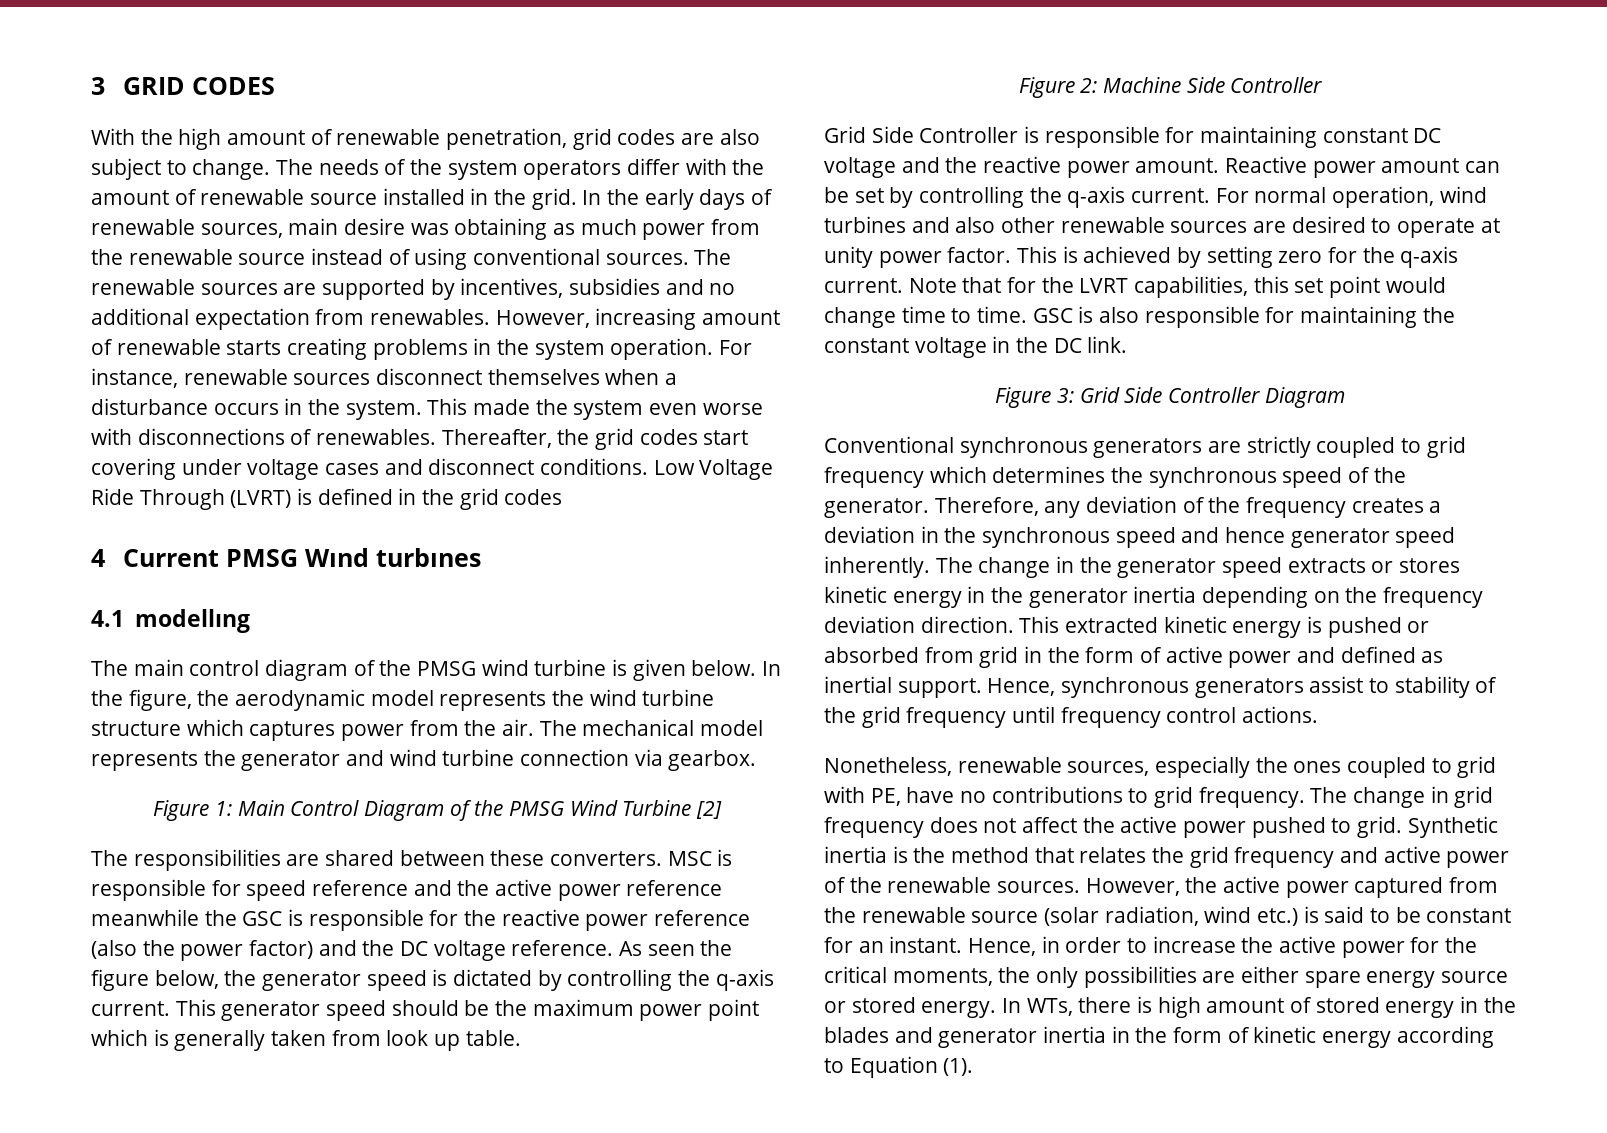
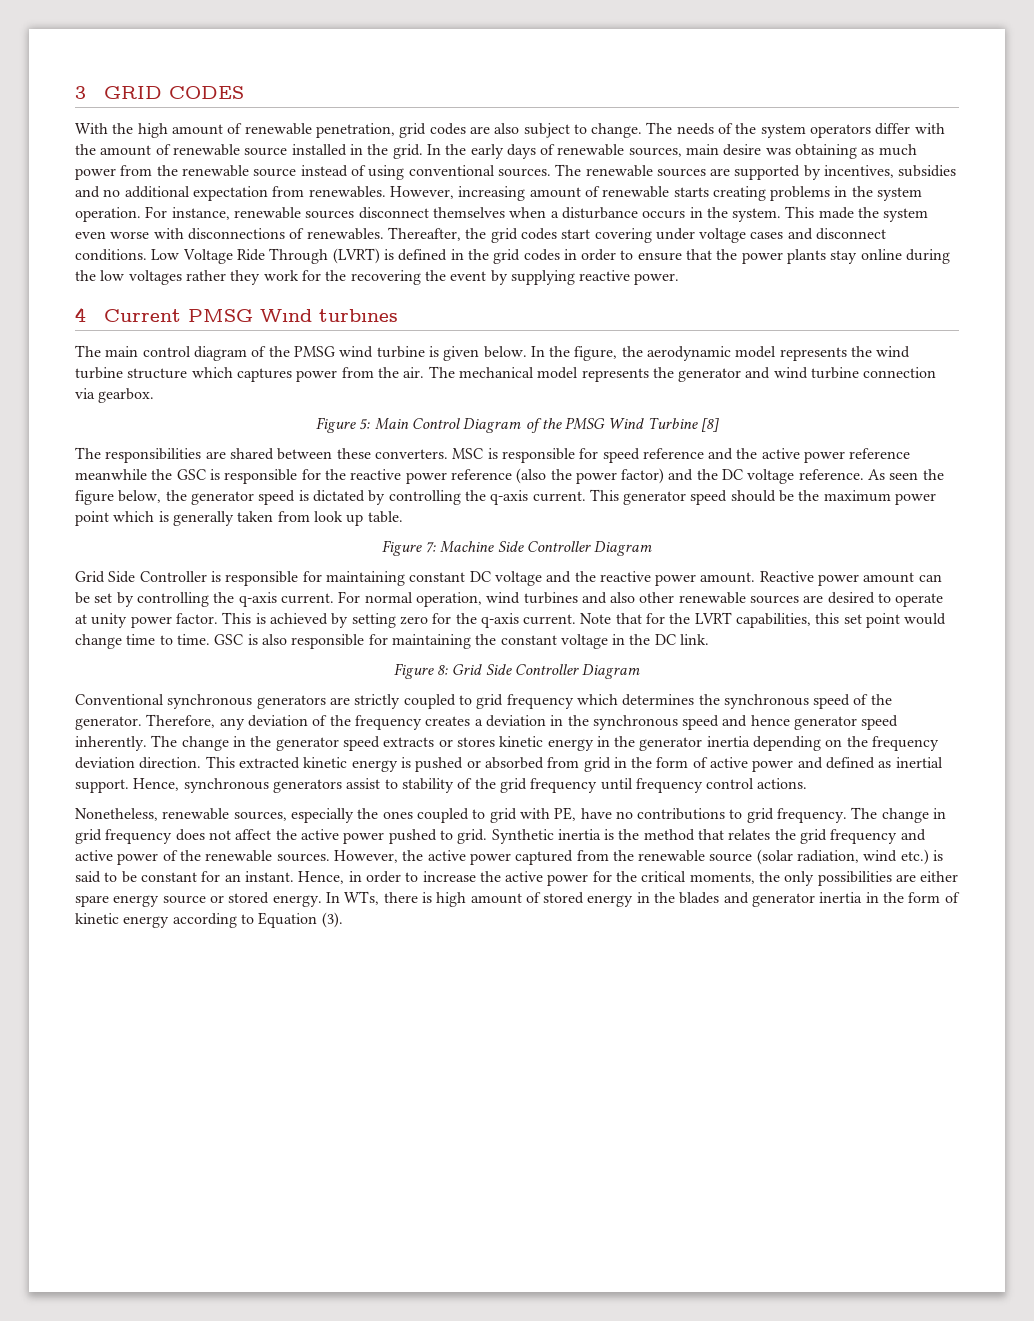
- Low Voltage Ride Through (LVRT) is defined in the grid codes
+ Low Voltage Ride Through (LVRT) is defined in the grid codes in order to ensure that the power plants stay online during the low voltages rather they work for the recovering the event by supplying reactive power.
- 4.1 modellıng
- Figure 1: Main Control Diagram of the PMSG Wind Turbine [2]
+ Figure 5: Main Control Diagram of the PMSG Wind Turbine [8]
- Figure 2: Machine Side Controller
+ Figure 7: Machine Side Controller Diagram
- Figure 3: Grid Side Controller Diagram
+ Figure 8: Grid Side Controller Diagram
- In WTs, there is high amount of stored energy in the blades and generator inertia in the form of kinetic energy according to Equation (1).
+ In WTs, there is high amount of stored energy in the blades and generator inertia in the form of kinetic energy according to Equation (3).

